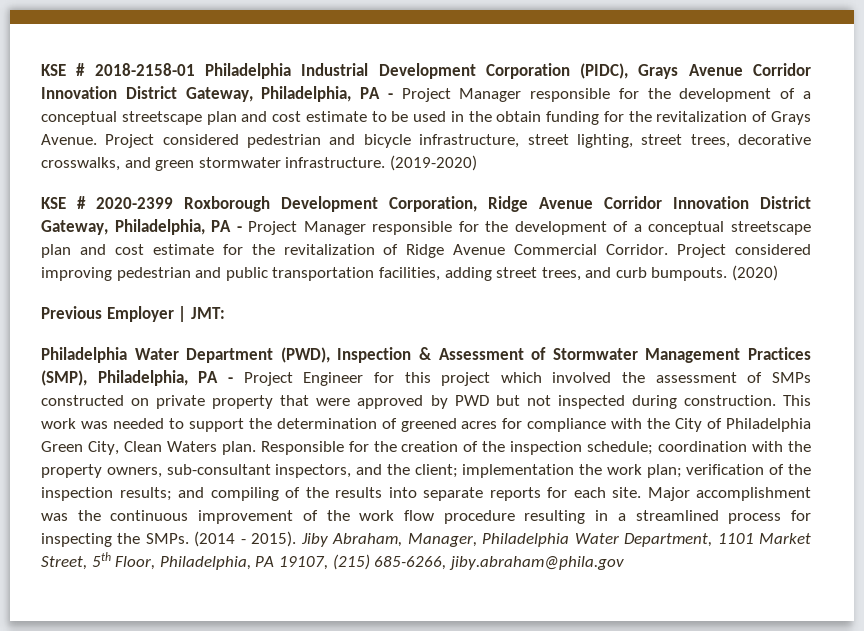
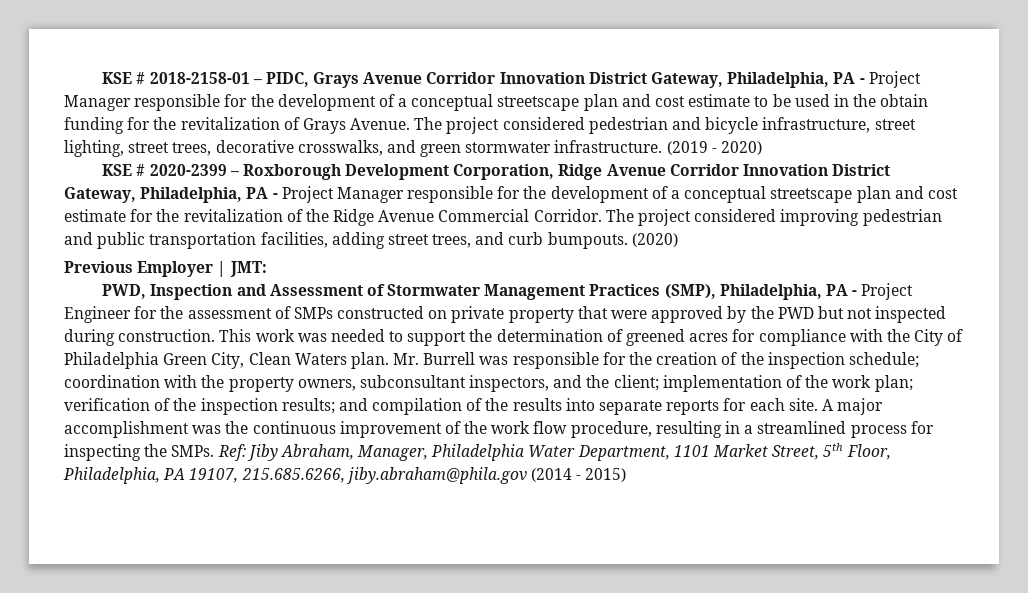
- KSE # 2018-2158-01 Philadelphia Industrial Development Corporation (PIDC), Grays Avenue Corridor Innovation District Gateway, Philadelphia, PA - Project Manager responsible for the development of a conceptual streetscape plan and cost estimate to be used in the obtain funding for the revitalization of Grays Avenue.
+ KSE # 2018-2158-01 – PIDC, Grays Avenue Corridor Innovation District Gateway, Philadelphia, PA - Project Manager responsible for the development of a conceptual streetscape plan and cost estimate to be used in the obtain funding for the revitalization of Grays Avenue.
- Project considered pedestrian and bicycle infrastructure, street lighting, street trees, decorative crosswalks, and green stormwater infrastructure.
+ The project considered pedestrian and bicycle infrastructure, street lighting, street trees, decorative crosswalks, and green stormwater infrastructure.
- (2019-2020)
+ (2019 - 2020)
- KSE # 2020-2399 Roxborough Development Corporation, Ridge Avenue Corridor Innovation District Gateway, Philadelphia, PA - Project Manager responsible for the development of a conceptual streetscape plan and cost estimate for the revitalization of Ridge Avenue Commercial Corridor.
+ KSE # 2020-2399 – Roxborough Development Corporation, Ridge Avenue Corridor Innovation District Gateway, Philadelphia, PA - Project Manager responsible for the development of a conceptual streetscape plan and cost estimate for the revitalization of the Ridge Avenue Commercial Corridor.
- Project considered improving pedestrian and public transportation facilities, adding street trees, and curb bumpouts.
+ The project considered improving pedestrian and public transportation facilities, adding street trees, and curb bumpouts.
- Philadelphia Water Department (PWD), Inspection & Assessment of Stormwater Management Practices (SMP), Philadelphia, PA - Project Engineer for this project which involved the assessment of SMPs constructed on private property that were approved by PWD but not inspected during construction.
+ PWD, Inspection and Assessment of Stormwater Management Practices (SMP), Philadelphia, PA - Project Engineer for the assessment of SMPs constructed on private property that were approved by the PWD but not inspected during construction.
- Responsible for the creation of the inspection schedule; coordination with the property owners, sub-consultant inspectors, and the client; implementation the work plan; verification of the inspection results; and compiling of the results into separate reports for each site.
+ Mr. Burrell was responsible for the creation of the inspection schedule; coordination with the property owners, subconsultant inspectors, and the client; implementation of the work plan; verification of the inspection results; and compilation of the results into separate reports for each site.
- Major accomplishment was the continuous improvement of the work flow procedure resulting in a streamlined process for inspecting the SMPs.
+ A major accomplishment was the continuous improvement of the work flow procedure, resulting in a streamlined process for inspecting the SMPs.
- (2014 - 2015). Jiby Abraham, Manager, Philadelphia Water Department, 1101 Market Street, 5th Floor, Philadelphia, PA 19107, (215) 685-6266, jiby.abraham@phila.gov
+ Ref: Jiby Abraham, Manager, Philadelphia Water Department, 1101 Market Street, 5th Floor, Philadelphia, PA 19107, 215.685.6266, jiby.abraham@phila.gov (2014 - 2015)

